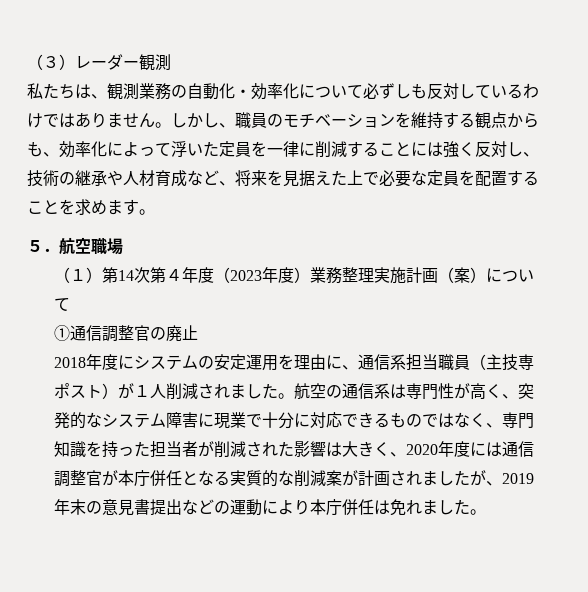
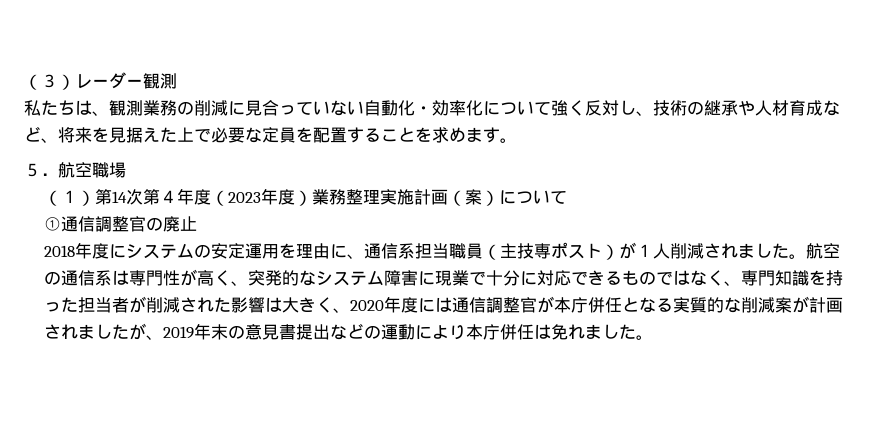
- 私たちは、観測業務の自動化・効率化について必ずしも反対しているわけではありません。しかし、職員のモチベーションを維持する観点からも、効率化によって浮いた定員を一律に削減することには強く反対し、技術の継承や人材育成など、将来を見据えた上で必要な定員を配置することを求めます。
+ 私たちは、観測業務の削減に見合っていない自動化・効率化について強く反対し、技術の継承や人材育成など、将来を見据えた上で必要な定員を配置することを求めます。

